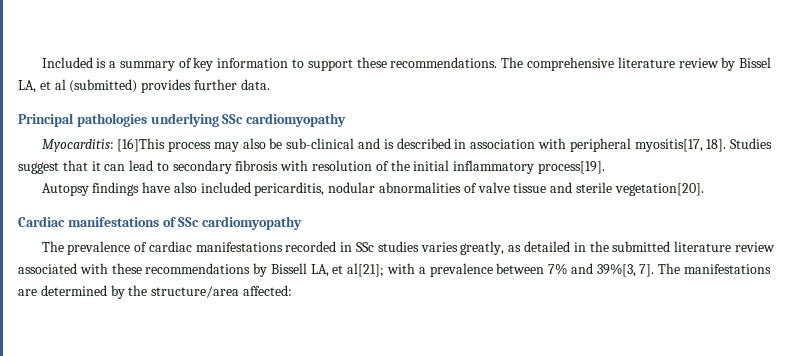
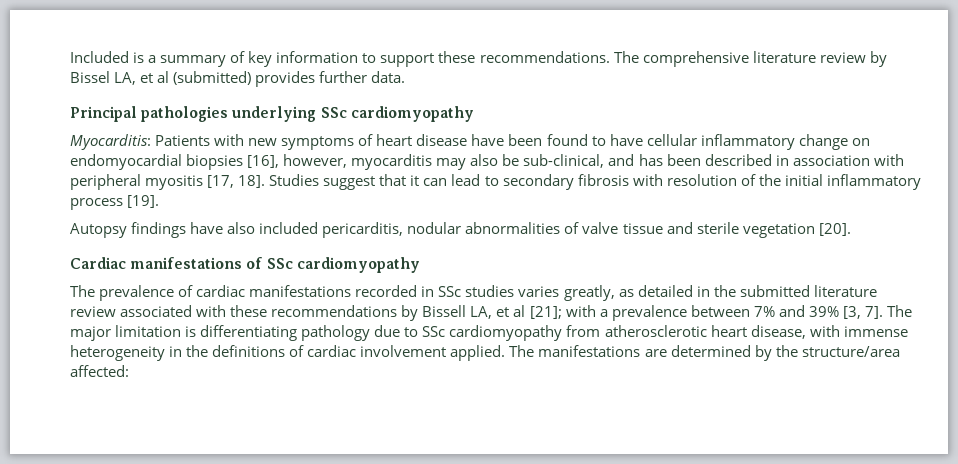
- Myocarditis: [16]This process may also be sub-clinical and is described in association with peripheral myositis[17, 18].
+ Myocarditis: Patients with new symptoms of heart disease have been found to have cellular inflammatory change on endomyocardial biopsies [16], however, myocarditis may also be sub-clinical, and has been described in association with peripheral myositis [17, 18].
- Studies suggest that it can lead to secondary fibrosis with resolution of the initial inflammatory process[19].
+ Studies suggest that it can lead to secondary fibrosis with resolution of the initial inflammatory process [19].
- Autopsy findings have also included pericarditis, nodular abnormalities of valve tissue and sterile vegetation[20].
+ Autopsy findings have also included pericarditis, nodular abnormalities of valve tissue and sterile vegetation [20].
- The prevalence of cardiac manifestations recorded in SSc studies varies greatly, as detailed in the submitted literature review associated with these recommendations by Bissell LA, et al[21]; with a prevalence between 7% and 39%[3, 7].
+ The prevalence of cardiac manifestations recorded in SSc studies varies greatly, as detailed in the submitted literature review associated with these recommendations by Bissell LA, et al [21]; with a prevalence between 7% and 39% [3, 7]. The major limitation is differentiating pathology due to SSc cardiomyopathy from atherosclerotic heart disease, with immense heterogeneity in the definitions of cardiac involvement applied.

